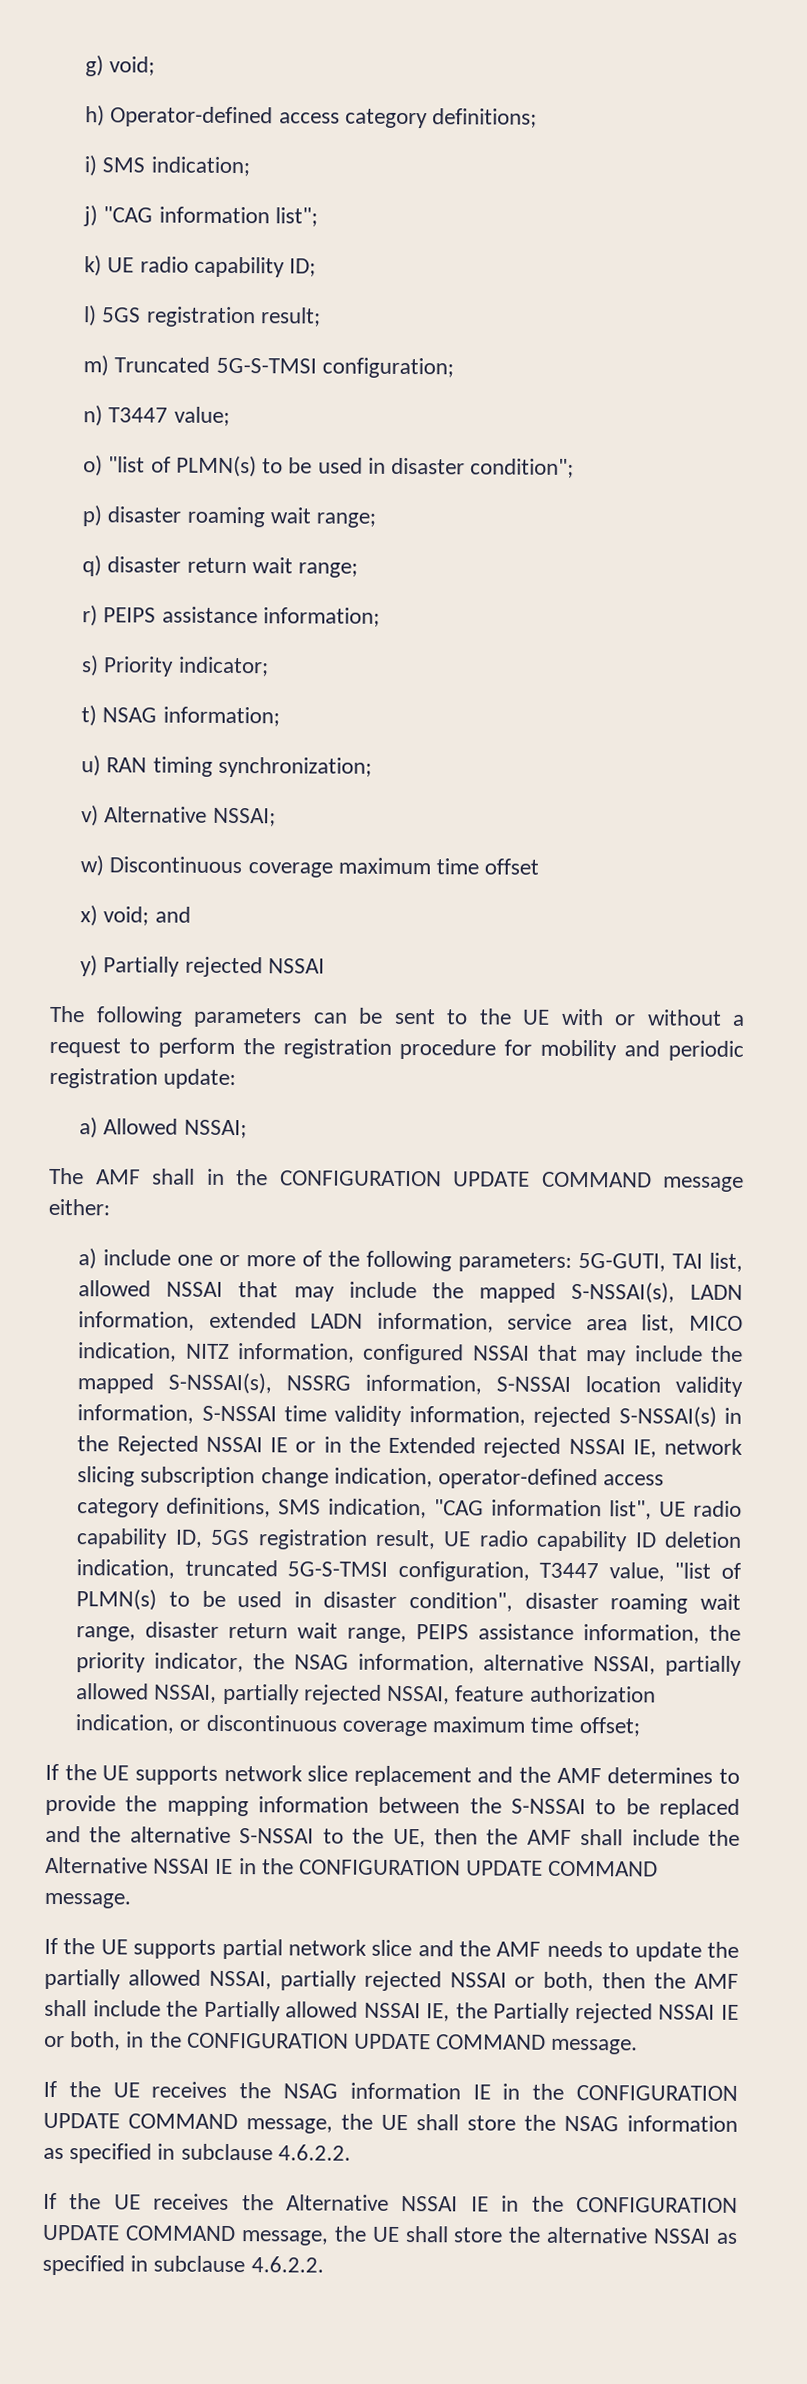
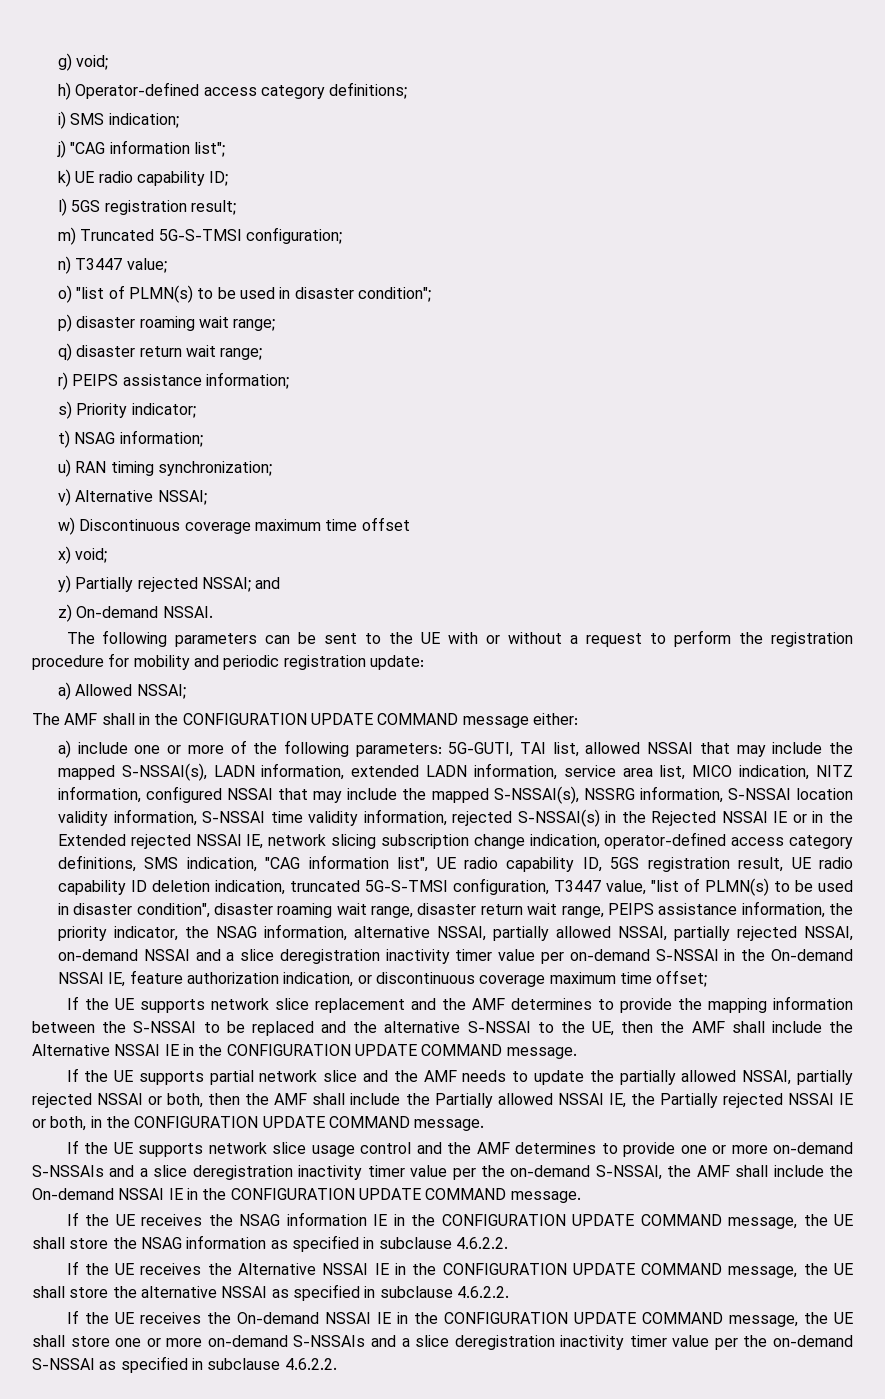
- x) void; and
+ x) void;
- y) Partially rejected NSSAI
+ y) Partially rejected NSSAI; and
+ z) On-demand NSSAI.
- 5G-GUTI, TAI list, allowed NSSAI that may include the mapped S-NSSAI(s), LADN information, extended LADN information, service area list, MICO indication, NITZ information, configured NSSAI that may include the mapped S-NSSAI(s), NSSRG information, S-NSSAI location validity information, S-NSSAI time validity information, rejected S-NSSAI(s) in the Rejected NSSAI IE or in the Extended rejected NSSAI IE, network slicing subscription change indication, operator-defined access category definitions, SMS indication, "CAG information list", UE radio capability ID, 5GS registration result, UE radio capability ID deletion indication, truncated 5G-S-TMSI configuration, T3447 value, "list of PLMN(s) to be used in disaster condition", disaster roaming wait range, disaster return wait range, PEIPS assistance information, the priority indicator, the NSAG information, alternative NSSAI, partially allowed NSSAI, partially rejected NSSAI, feature authorization indication, or discontinuous coverage maximum time offset;
+ 5G-GUTI, TAI list, allowed NSSAI that may include the mapped S-NSSAI(s), LADN information, extended LADN information, service area list, MICO indication, NITZ information, configured NSSAI that may include the mapped S-NSSAI(s), NSSRG information, S-NSSAI location validity information, S-NSSAI time validity information, rejected S-NSSAI(s) in the Rejected NSSAI IE or in the Extended rejected NSSAI IE, network slicing subscription change indication, operator-defined access category definitions, SMS indication, "CAG information list", UE radio capability ID, 5GS registration result, UE radio capability ID deletion indication, truncated 5G-S-TMSI configuration, T3447 value, "list of PLMN(s) to be used in disaster condition", disaster roaming wait range, disaster return wait range, PEIPS assistance information, the priority indicator, the NSAG information, alternative NSSAI, partially allowed NSSAI, partially rejected NSSAI, on-demand NSSAI and a slice deregistration inactivity timer value per on-demand S-NSSAI in the On-demand NSSAI IE, feature authorization indication, or discontinuous coverage maximum time offset;
+ If the UE supports network slice usage control and the AMF determines to provide one or more on-demand S-NSSAIs and a slice deregistration inactivity timer value per the on-demand S-NSSAI, the AMF shall include the On-demand NSSAI IE in the CONFIGURATION UPDATE COMMAND message.
+ If the UE receives the On-demand NSSAI IE in the CONFIGURATION UPDATE COMMAND message, the UE shall store one or more on-demand S-NSSAIs and a slice deregistration inactivity timer value per the on-demand S-NSSAI as specified in subclause 4.6.2.2.

